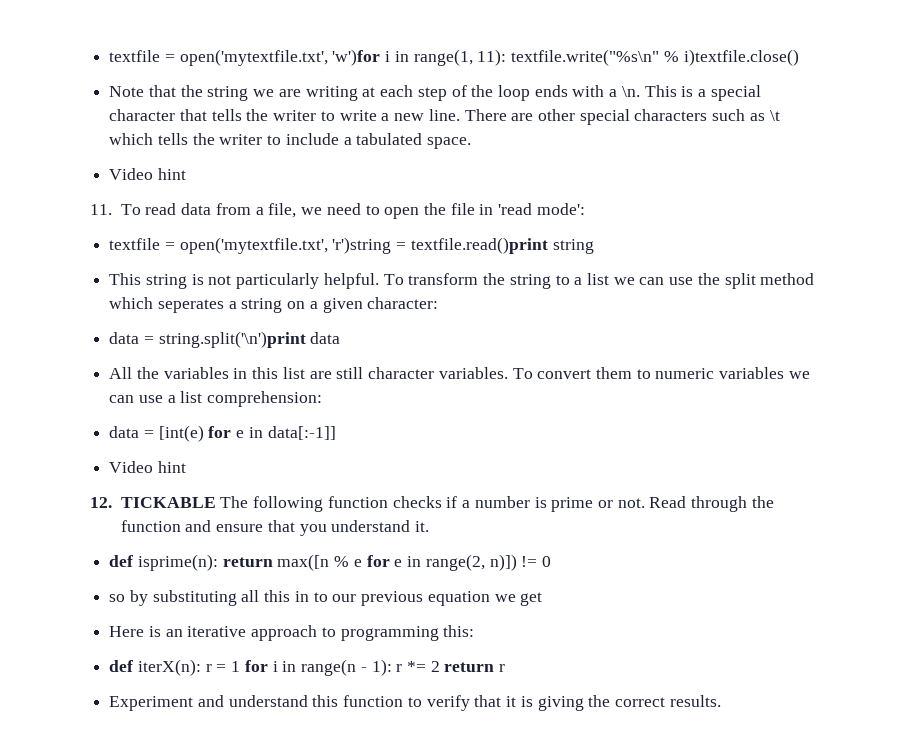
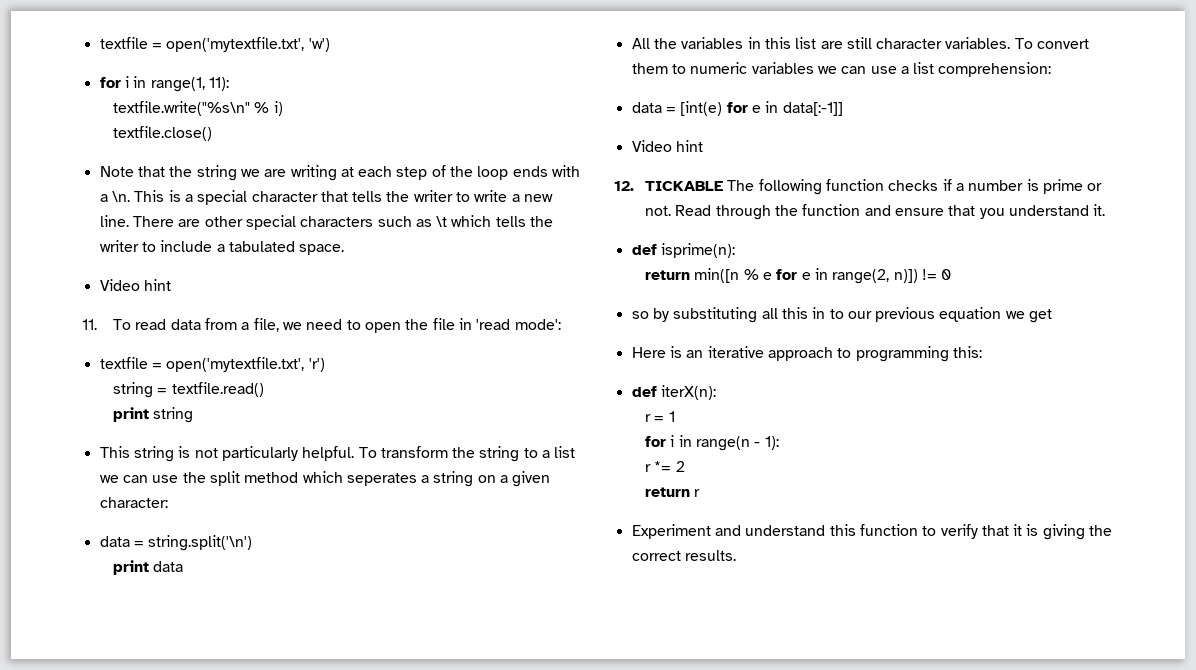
- textfile = open('mytextfile.txt', 'w')for i in range(1, 11): textfile.write("%s\n" % i)textfile.close()
+ textfile = open('mytextfile.txt', 'w')
+ for i in range(1, 11):
+ textfile.write("%s\n" % i)
+ textfile.close()
- textfile = open('mytextfile.txt', 'r')string = textfile.read()print string
+ textfile = open('mytextfile.txt', 'r')
+ string = textfile.read()
+ print string
- data = string.split('\n')print data
+ data = string.split('\n')
+ print data
- def isprime(n): return max([n % e for e in range(2, n)]) != 0
+ def isprime(n):
+ return min([n % e for e in range(2, n)]) != 0
- def iterX(n): r = 1 for i in range(n - 1): r *= 2 return r
+ def iterX(n):
+ r = 1
+ for i in range(n - 1):
+ r *= 2
+ return r

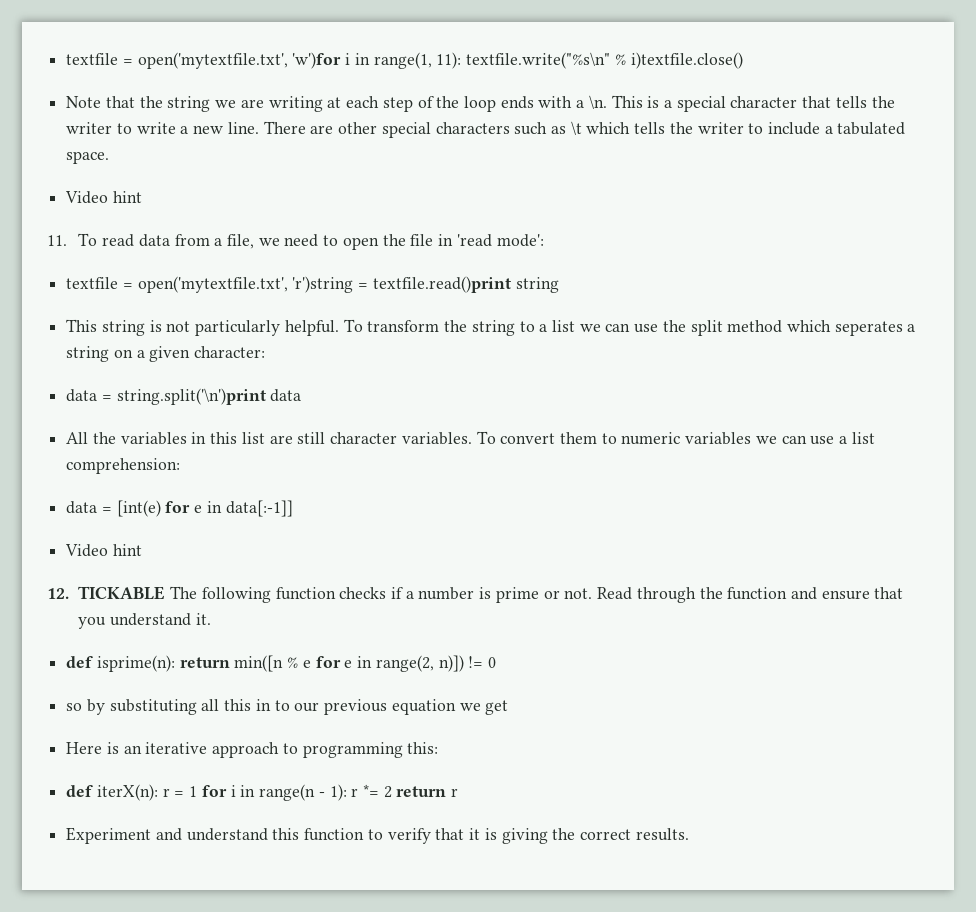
- textfile = open('mytextfile.txt', 'w')
- for i in range(1, 11):
- textfile.write("%s\n" % i)
- textfile.close()
+ textfile = open('mytextfile.txt', 'w')for i in range(1, 11): textfile.write("%s\n" % i)textfile.close()
- textfile = open('mytextfile.txt', 'r')
- string = textfile.read()
- print string
+ textfile = open('mytextfile.txt', 'r')string = textfile.read()print string
- data = string.split('\n')
- print data
+ data = string.split('\n')print data
- def isprime(n):
- return min([n % e for e in range(2, n)]) != 0
+ def isprime(n): return min([n % e for e in range(2, n)]) != 0
- def iterX(n):
- r = 1
- for i in range(n - 1):
- r *= 2
- return r
+ def iterX(n): r = 1 for i in range(n - 1): r *= 2 return r

